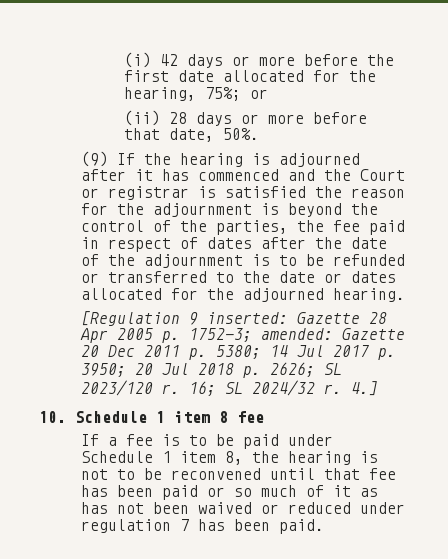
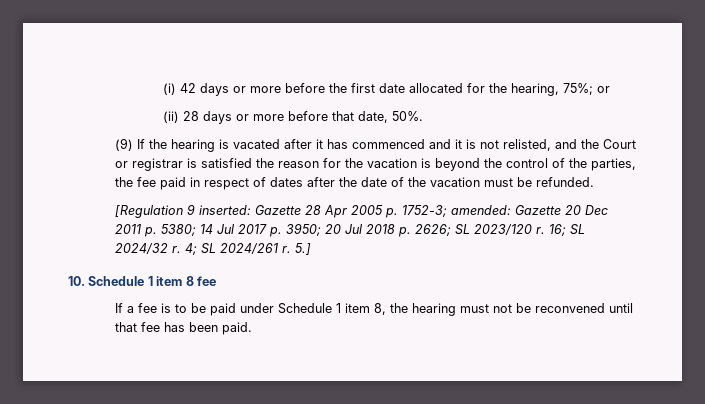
- (9) If the hearing is adjourned after it has commenced and the Court or registrar is satisfied the reason for the adjournment is beyond the control of the parties, the fee paid in respect of dates after the date of the adjournment is to be refunded or transferred to the date or dates allocated for the adjourned hearing.
+ (9) If the hearing is vacated after it has commenced and it is not relisted, and the Court or registrar is satisfied the reason for the vacation is beyond the control of the parties, the fee paid in respect of dates after the date of the vacation must be refunded.
- 4.]
+ 4; SL 2024/261 r. 5.]
- If a fee is to be paid under Schedule 1 item 8, the hearing is not to be reconvened until that fee has been paid or so much of it as has not been waived or reduced under regulation 7 has been paid.
+ If a fee is to be paid under Schedule 1 item 8, the hearing must not be reconvened until that fee has been paid.

